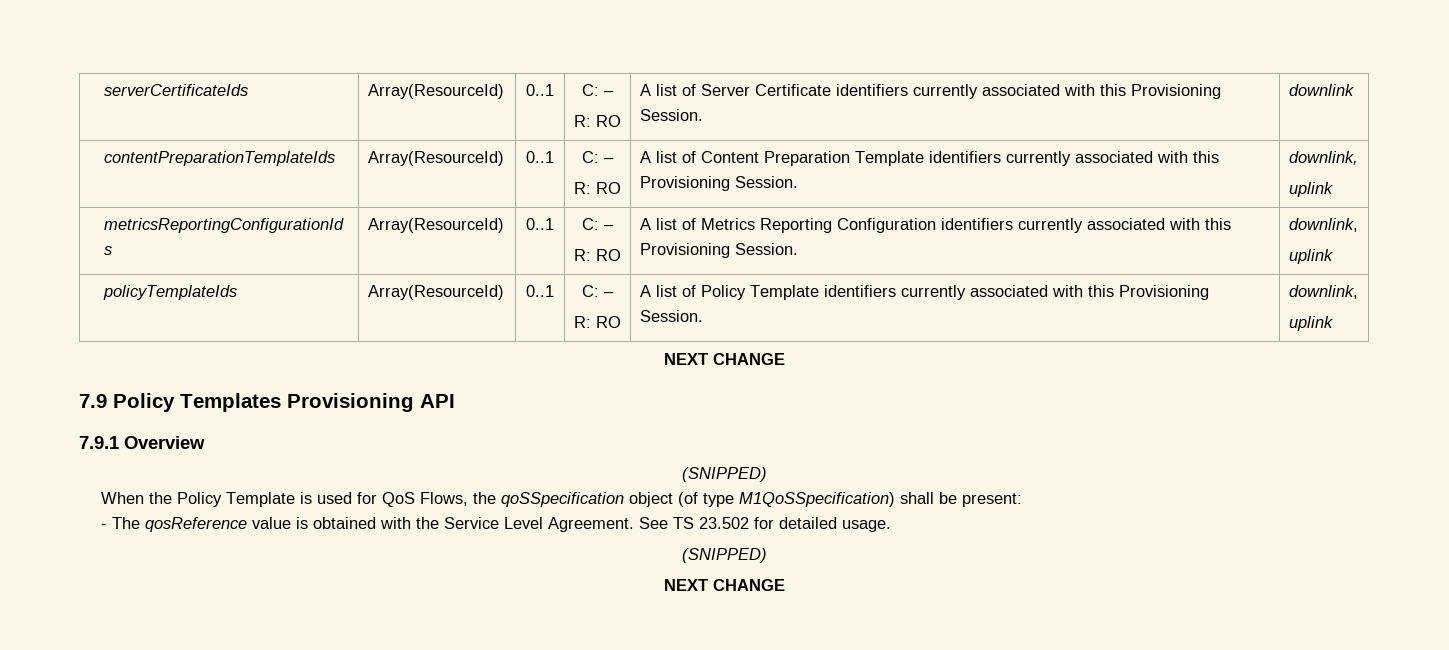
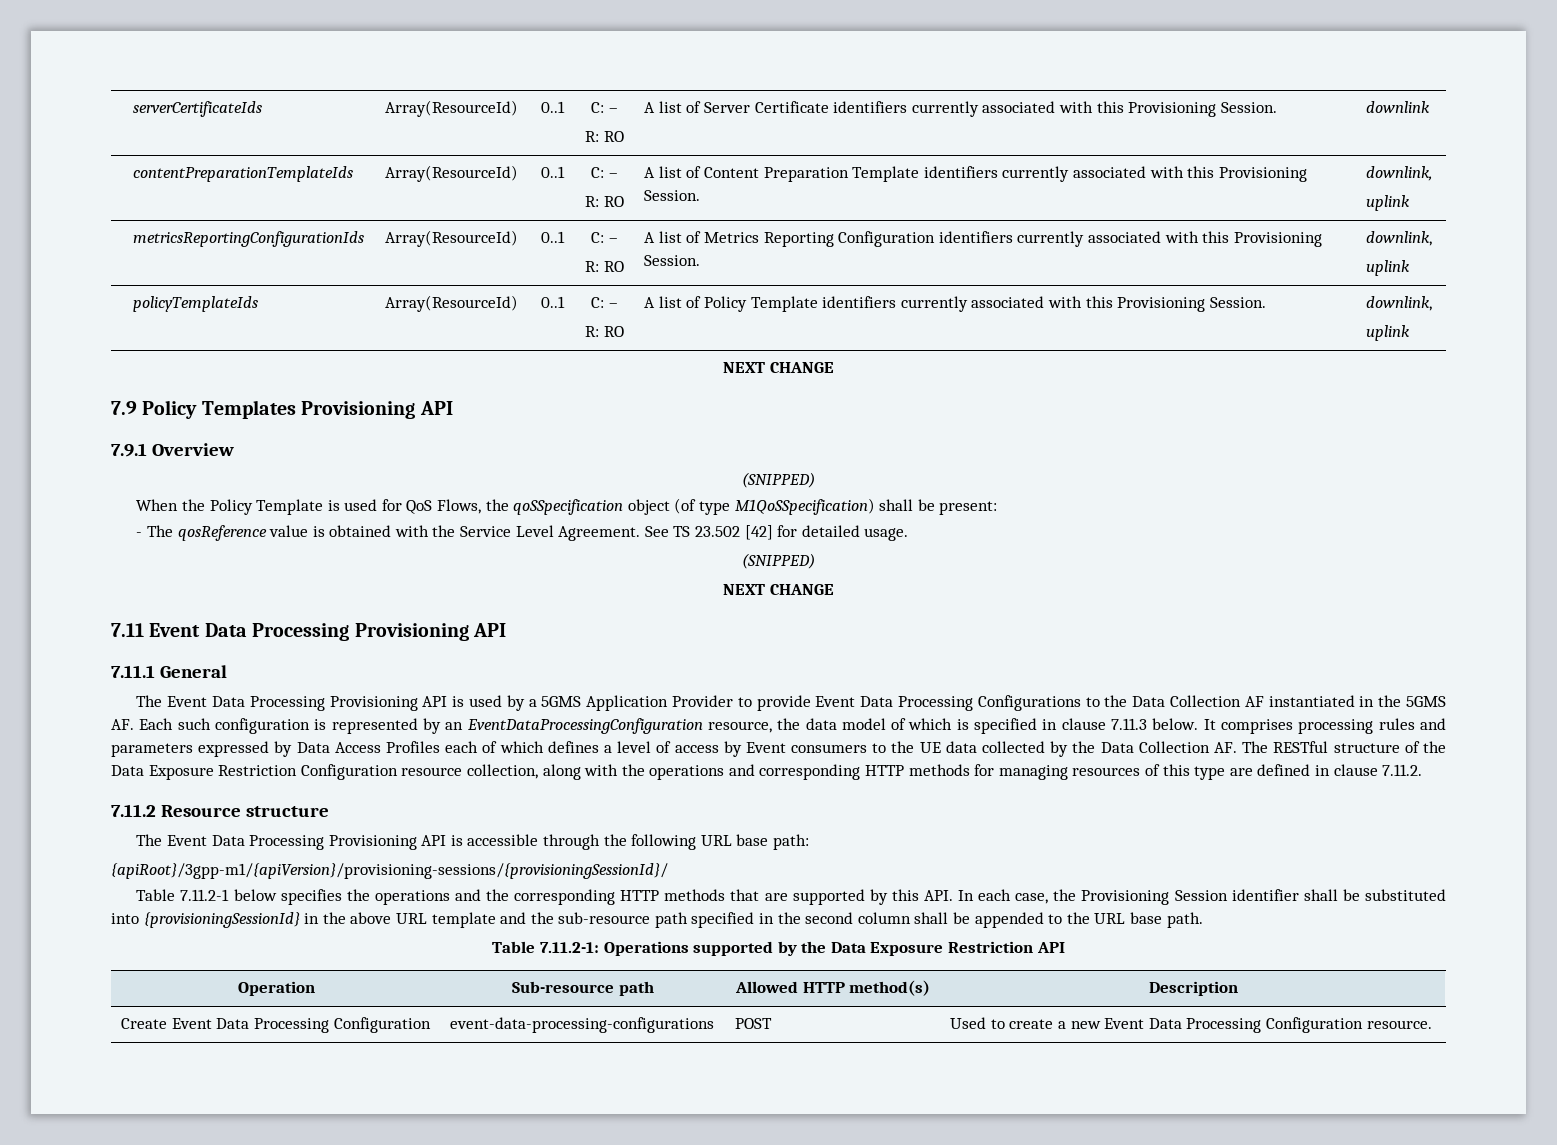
- See TS 23.502 for detailed usage.
+ See TS 23.502 [42] for detailed usage.
+ 7.11 Event Data Processing Provisioning API
+ 7.11.1 General
+ The Event Data Processing Provisioning API is used by a 5GMS Application Provider to provide Event Data Processing Configurations to the Data Collection AF instantiated in the 5GMS AF. Each such configuration is represented by an EventDataProcessingConfiguration resource, the data model of which is specified in clause 7.11.3 below. It comprises processing rules and parameters expressed by Data Access Profiles each of which defines a level of access by Event consumers to the UE data collected by the Data Collection AF. The RESTful structure of the Data Exposure Restriction Configuration resource collection, along with the operations and corresponding HTTP methods for managing resources of this type are defined in clause 7.11.2.
+ 7.11.2 Resource structure
+ The Event Data Processing Provisioning API is accessible through the following URL base path:
+ {apiRoot}/3gpp-m1/{apiVersion}/provisioning-sessions/{provisioningSessionId}/
+ Table 7.11.2-1 below specifies the operations and the corresponding HTTP methods that are supported by this API. In each case, the Provisioning Session identifier shall be substituted into {provisioningSessionId} in the above URL template and the sub-resource path specified in the second column shall be appended to the URL base path.
+ Table 7.11.2-1: Operations supported by the Data Exposure Restriction API
+ Operation | Sub-resource path | Allowed HTTP method(s) | Description
+ Create Event Data Processing Configuration | event-data-processing-configurations | POST | Used to create a new Event Data Processing Configuration resource.

